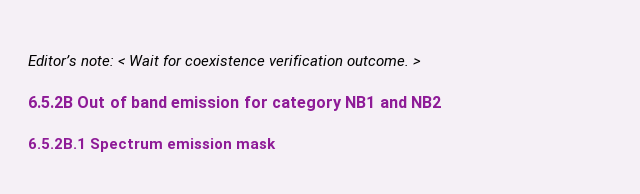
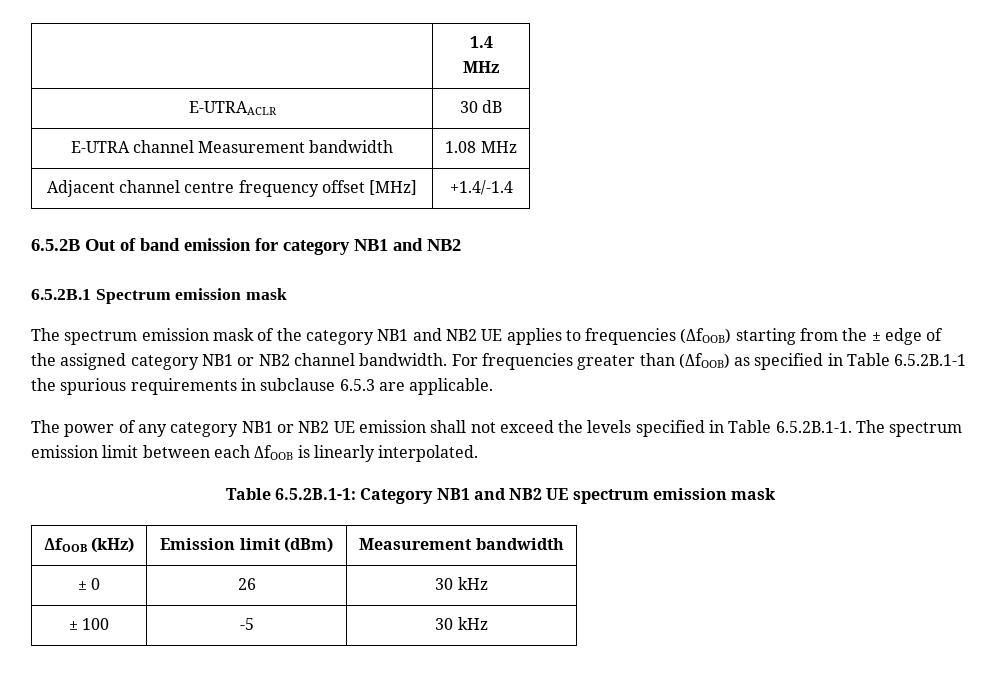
- Editor’s note: < Wait for coexistence verification outcome. >
+ | 1.4
+ MHz
+ E-UTRAACLR | 30 dB
+ E-UTRA channel Measurement bandwidth | 1.08 MHz
+ Adjacent channel centre frequency offset [MHz] | +1.4/-1.4
+ The spectrum emission mask of the category NB1 and NB2 UE applies to frequencies (ΔfOOB) starting from the ± edge of the assigned category NB1 or NB2 channel bandwidth. For frequencies greater than (ΔfOOB) as specified in Table 6.5.2B.1-1 the spurious requirements in subclause 6.5.3 are applicable.
+ The power of any category NB1 or NB2 UE emission shall not exceed the levels specified in Table 6.5.2B.1-1. The spectrum emission limit between each ΔfOOB is linearly interpolated.
+ Table 6.5.2B.1-1: Category NB1 and NB2 UE spectrum emission mask
+ ΔfOOB (kHz) | Emission limit (dBm) | Measurement bandwidth
+ ± 0 | 26 | 30 kHz
+ ± 100 | -5 | 30 kHz

